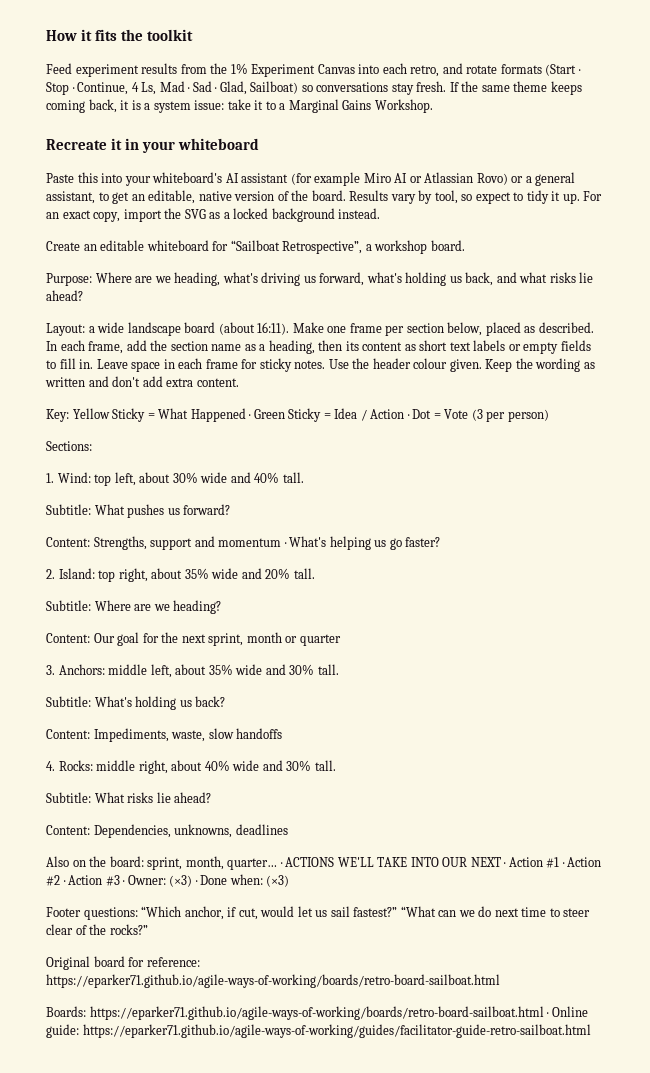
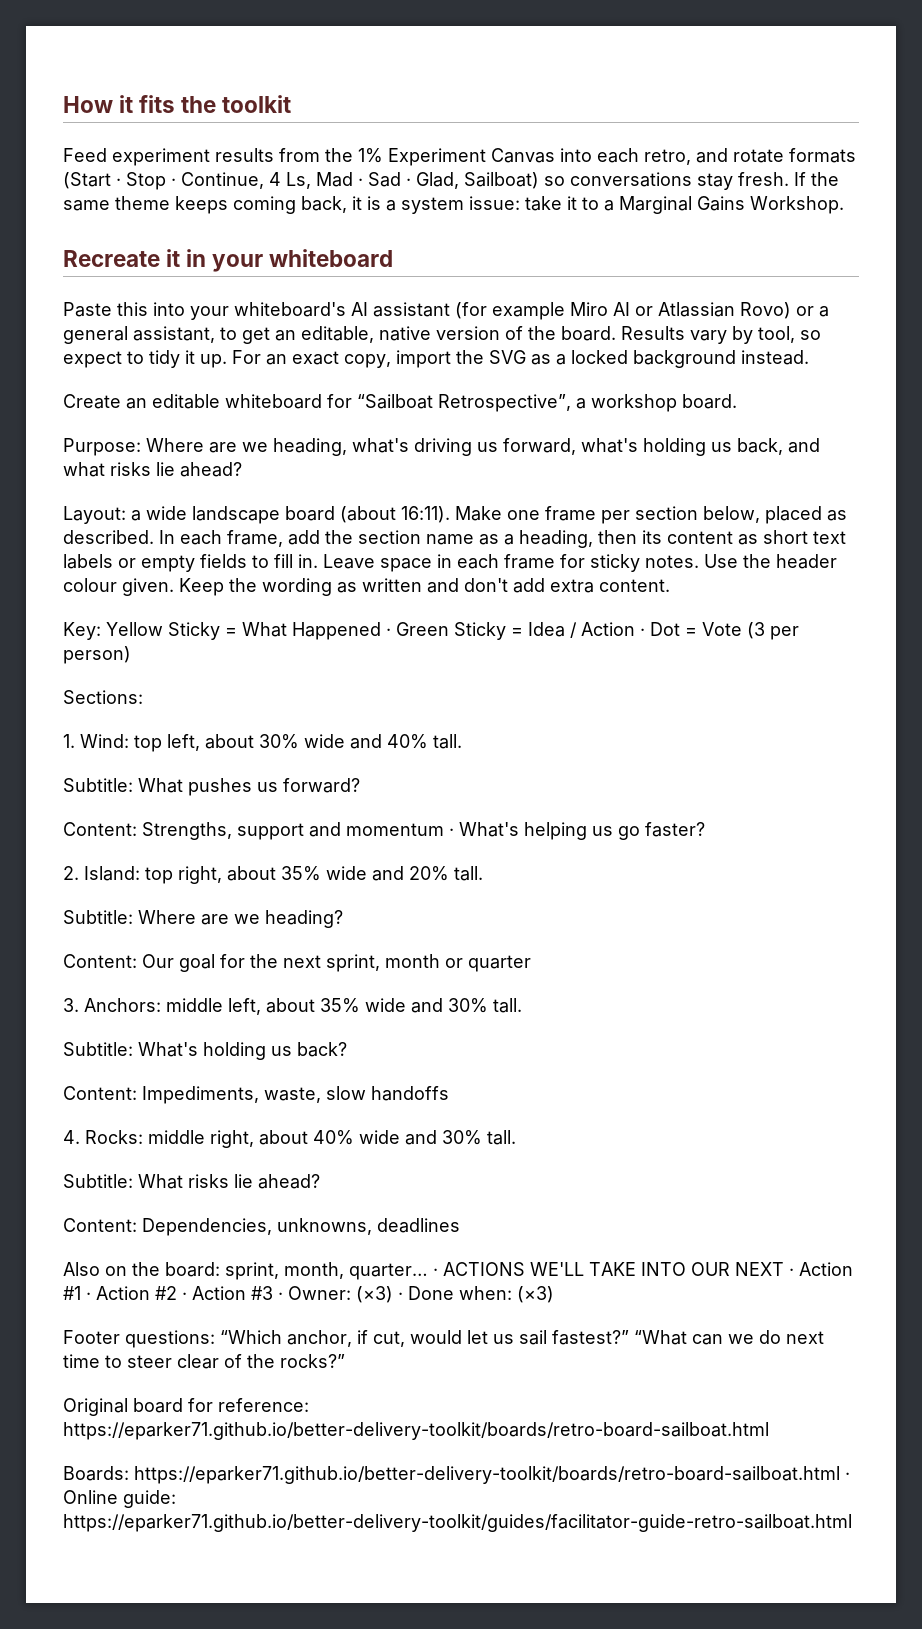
- Original board for reference: https://eparker71.github.io/agile-ways-of-working/boards/retro-board-sailboat.html
+ Original board for reference: https://eparker71.github.io/better-delivery-toolkit/boards/retro-board-sailboat.html
- Boards: https://eparker71.github.io/agile-ways-of-working/boards/retro-board-sailboat.html · Online guide: https://eparker71.github.io/agile-ways-of-working/guides/facilitator-guide-retro-sailboat.html
+ Boards: https://eparker71.github.io/better-delivery-toolkit/boards/retro-board-sailboat.html · Online guide: https://eparker71.github.io/better-delivery-toolkit/guides/facilitator-guide-retro-sailboat.html

